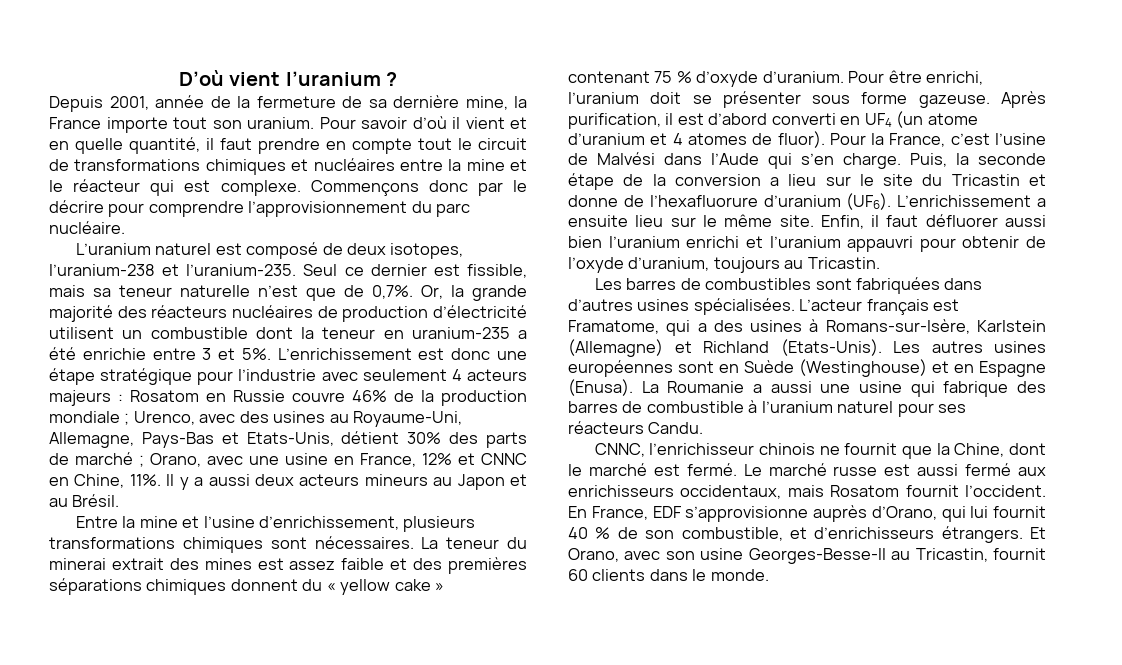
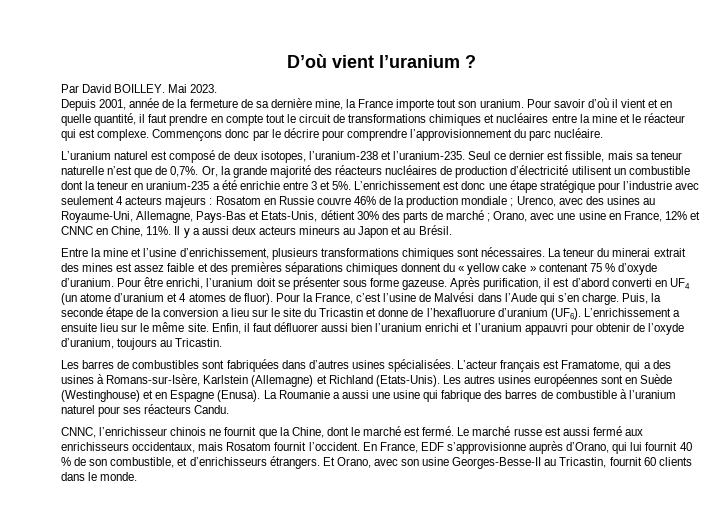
+ Par David BOILLEY. Mai 2023.

